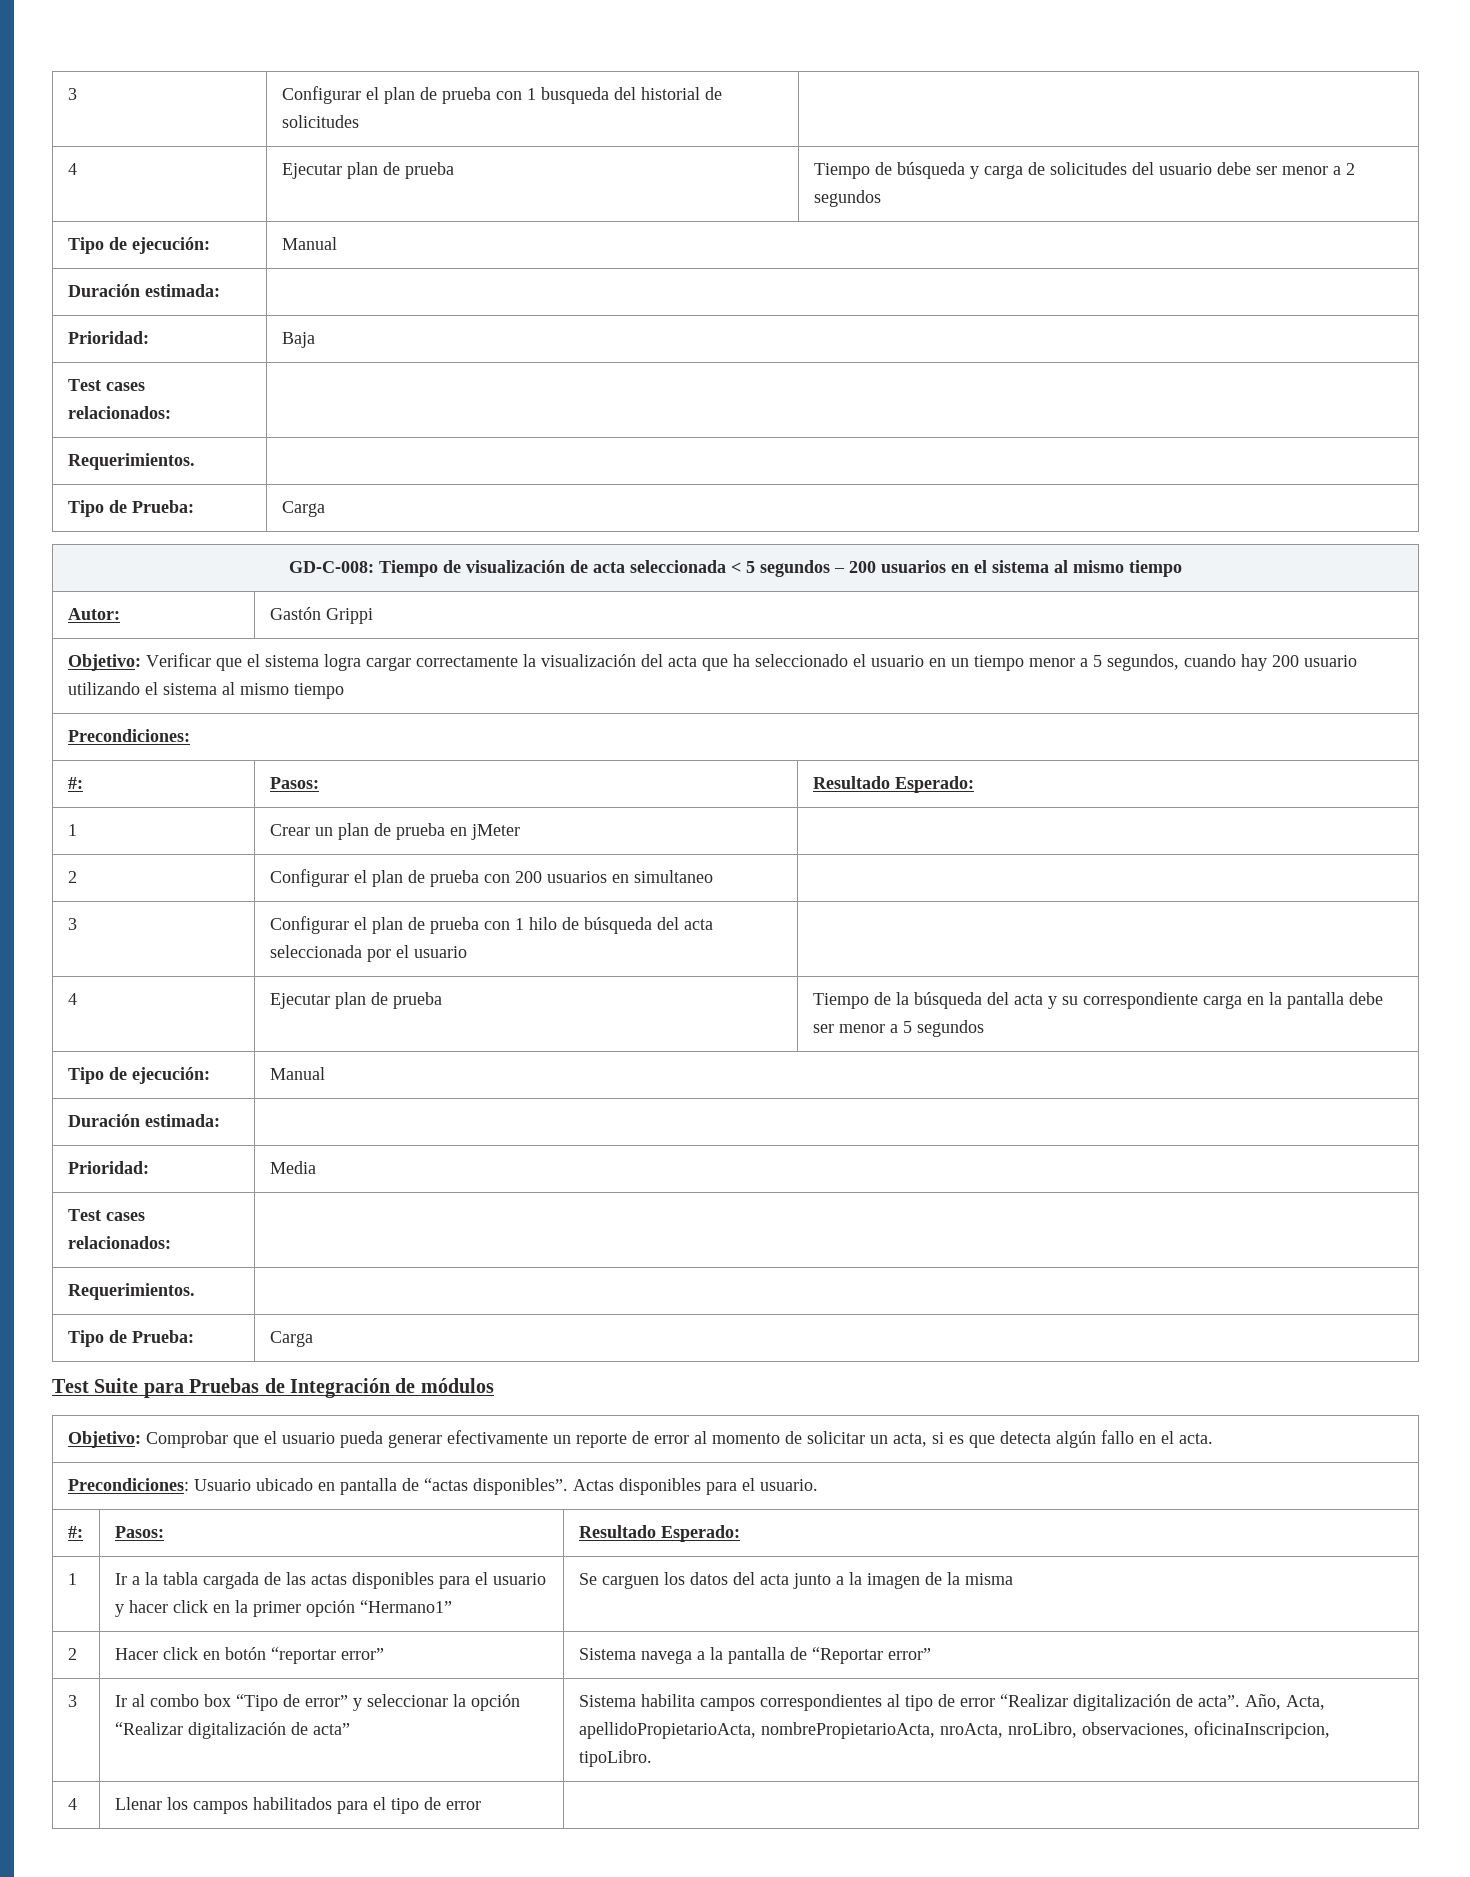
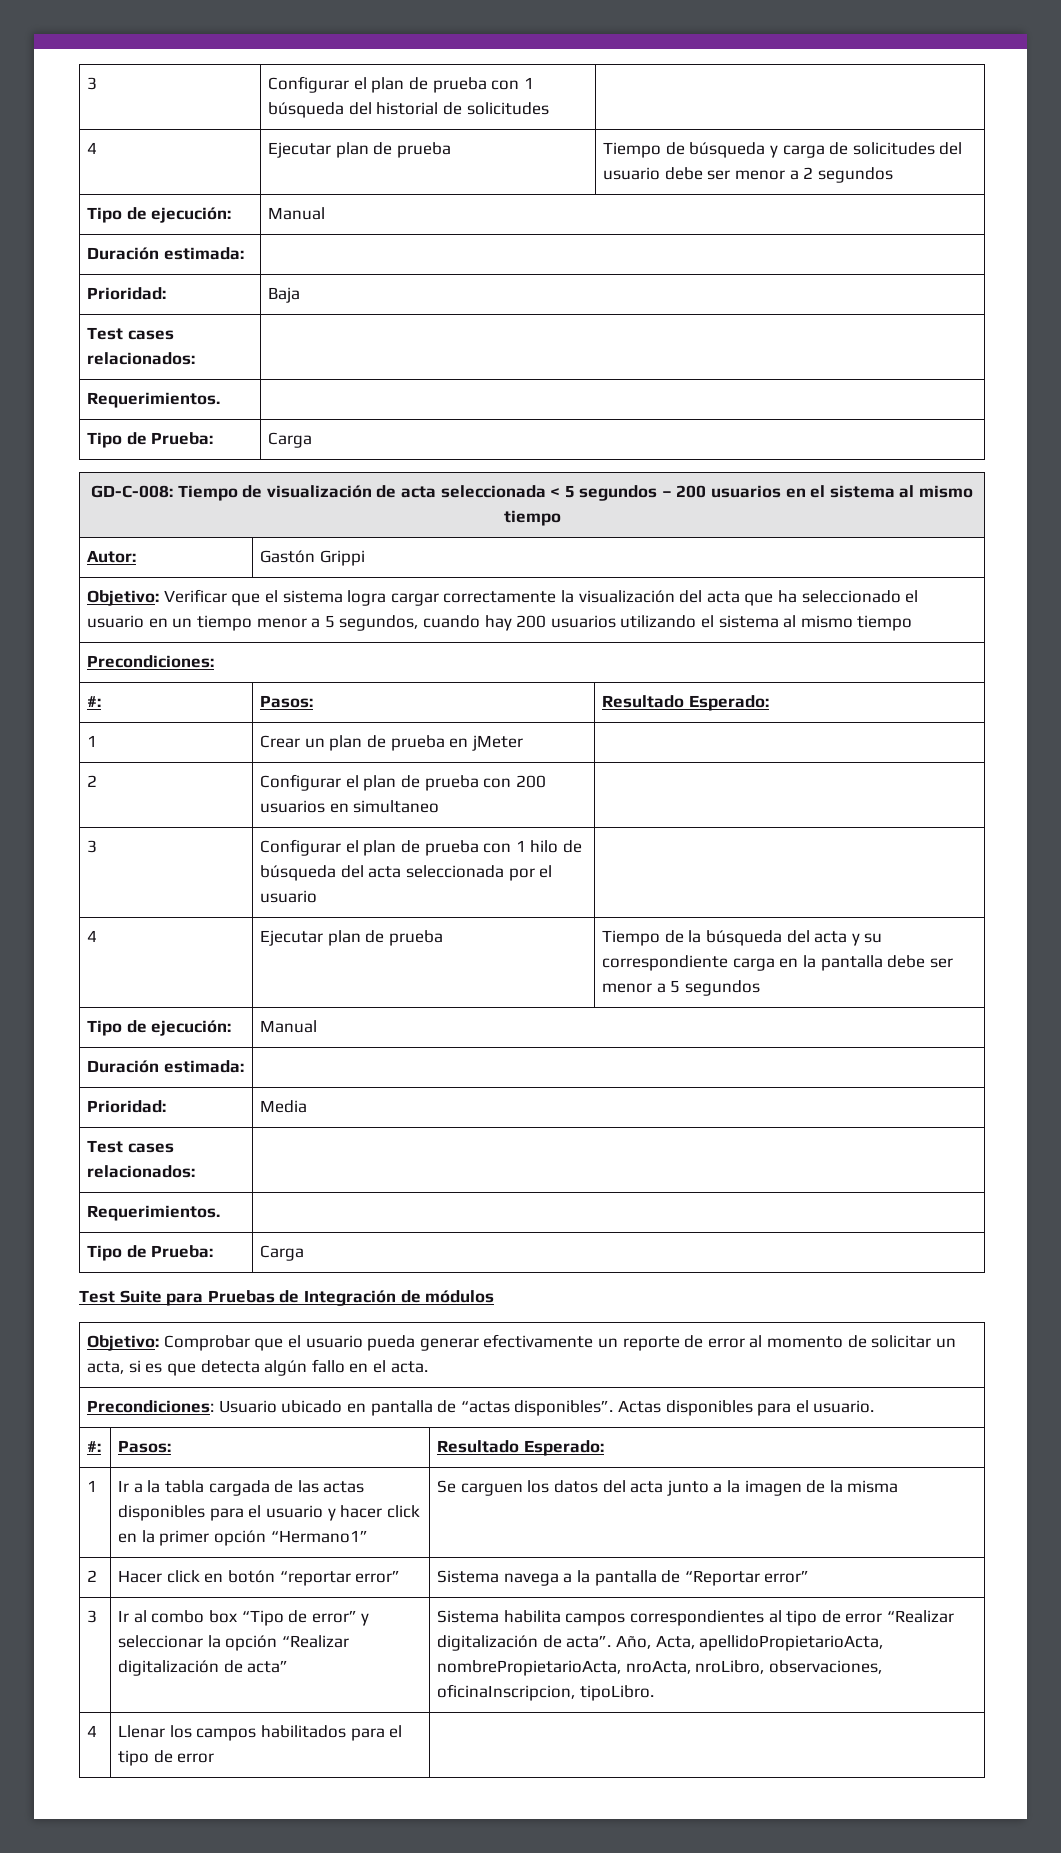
- 3 | Configurar el plan de prueba con 1 busqueda del historial de solicitudes |
+ 3 | Configurar el plan de prueba con 1 búsqueda del historial de solicitudes |
- Objetivo: Verificar que el sistema logra cargar correctamente la visualización del acta que ha seleccionado el usuario en un tiempo menor a 5 segundos, cuando hay 200 usuario utilizando el sistema al mismo tiempo
+ Objetivo: Verificar que el sistema logra cargar correctamente la visualización del acta que ha seleccionado el usuario en un tiempo menor a 5 segundos, cuando hay 200 usuarios utilizando el sistema al mismo tiempo

